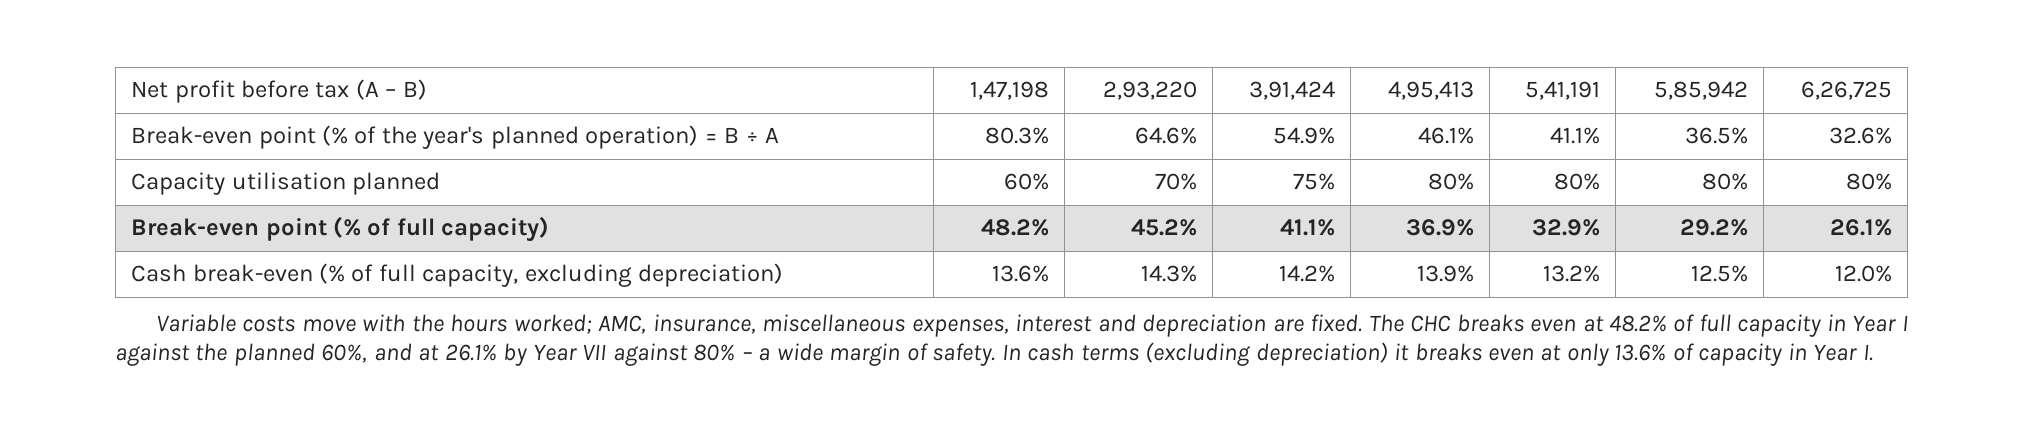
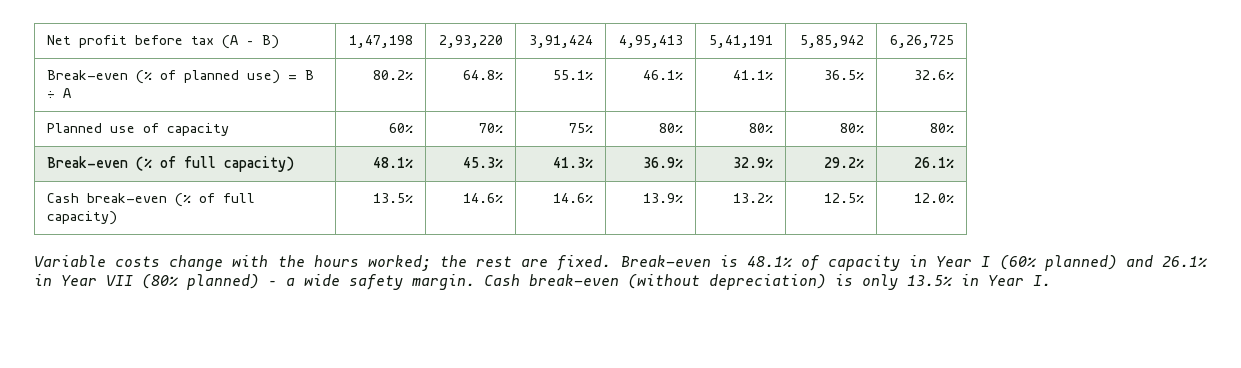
- Break-even point (% of the year's planned operation) = B ÷ A | 80.3% | 64.6% | 54.9% | 46.1% | 41.1% | 36.5% | 32.6%
+ Break-even (% of planned use) = B ÷ A | 80.2% | 64.8% | 55.1% | 46.1% | 41.1% | 36.5% | 32.6%
- Capacity utilisation planned | 60% | 70% | 75% | 80% | 80% | 80% | 80%
+ Planned use of capacity | 60% | 70% | 75% | 80% | 80% | 80% | 80%
- Break-even point (% of full capacity) | 48.2% | 45.2% | 41.1% | 36.9% | 32.9% | 29.2% | 26.1%
+ Break-even (% of full capacity) | 48.1% | 45.3% | 41.3% | 36.9% | 32.9% | 29.2% | 26.1%
- Cash break-even (% of full capacity, excluding depreciation) | 13.6% | 14.3% | 14.2% | 13.9% | 13.2% | 12.5% | 12.0%
+ Cash break-even (% of full capacity) | 13.5% | 14.6% | 14.6% | 13.9% | 13.2% | 12.5% | 12.0%
- Variable costs move with the hours worked; AMC, insurance, miscellaneous expenses, interest and depreciation are fixed. The CHC breaks even at 48.2% of full capacity in Year I against the planned 60%, and at 26.1% by Year VII against 80% – a wide margin of safety. In cash terms (excluding depreciation) it breaks even at only 13.6% of capacity in Year I.
+ Variable costs change with the hours worked; the rest are fixed. Break-even is 48.1% of capacity in Year I (60% planned) and 26.1% in Year VII (80% planned) – a wide safety margin. Cash break-even (without depreciation) is only 13.5% in Year I.

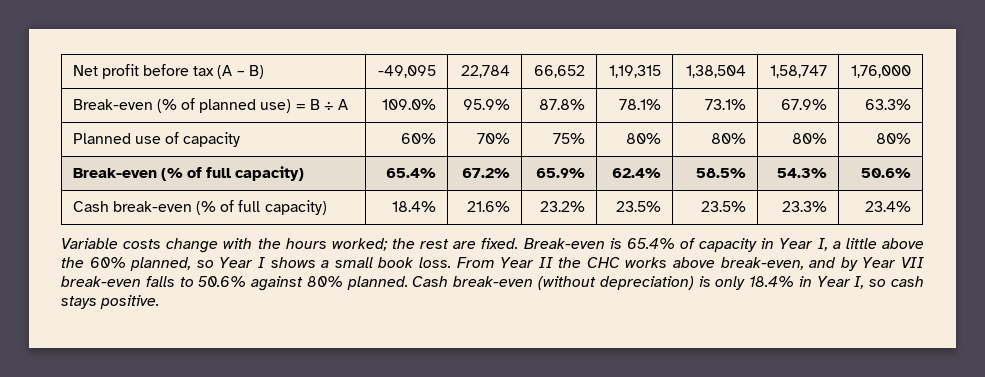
- Net profit before tax (A – B) | 1,47,198 | 2,93,220 | 3,91,424 | 4,95,413 | 5,41,191 | 5,85,942 | 6,26,725
+ Net profit before tax (A – B) | -49,095 | 22,784 | 66,652 | 1,19,315 | 1,38,504 | 1,58,747 | 1,76,000
- Break-even (% of planned use) = B ÷ A | 80.2% | 64.8% | 55.1% | 46.1% | 41.1% | 36.5% | 32.6%
+ Break-even (% of planned use) = B ÷ A | 109.0% | 95.9% | 87.8% | 78.1% | 73.1% | 67.9% | 63.3%
- Break-even (% of full capacity) | 48.1% | 45.3% | 41.3% | 36.9% | 32.9% | 29.2% | 26.1%
+ Break-even (% of full capacity) | 65.4% | 67.2% | 65.9% | 62.4% | 58.5% | 54.3% | 50.6%
- Cash break-even (% of full capacity) | 13.5% | 14.6% | 14.6% | 13.9% | 13.2% | 12.5% | 12.0%
+ Cash break-even (% of full capacity) | 18.4% | 21.6% | 23.2% | 23.5% | 23.5% | 23.3% | 23.4%
- Break-even is 48.1% of capacity in Year I (60% planned) and 26.1% in Year VII (80% planned) – a wide safety margin.
+ Break-even is 65.4% of capacity in Year I, a little above the 60% planned, so Year I shows a small book loss. From Year II the CHC works above break-even, and by Year VII break-even falls to 50.6% against 80% planned.
- Cash break-even (without depreciation) is only 13.5% in Year I.
+ Cash break-even (without depreciation) is only 18.4% in Year I, so cash stays positive.

